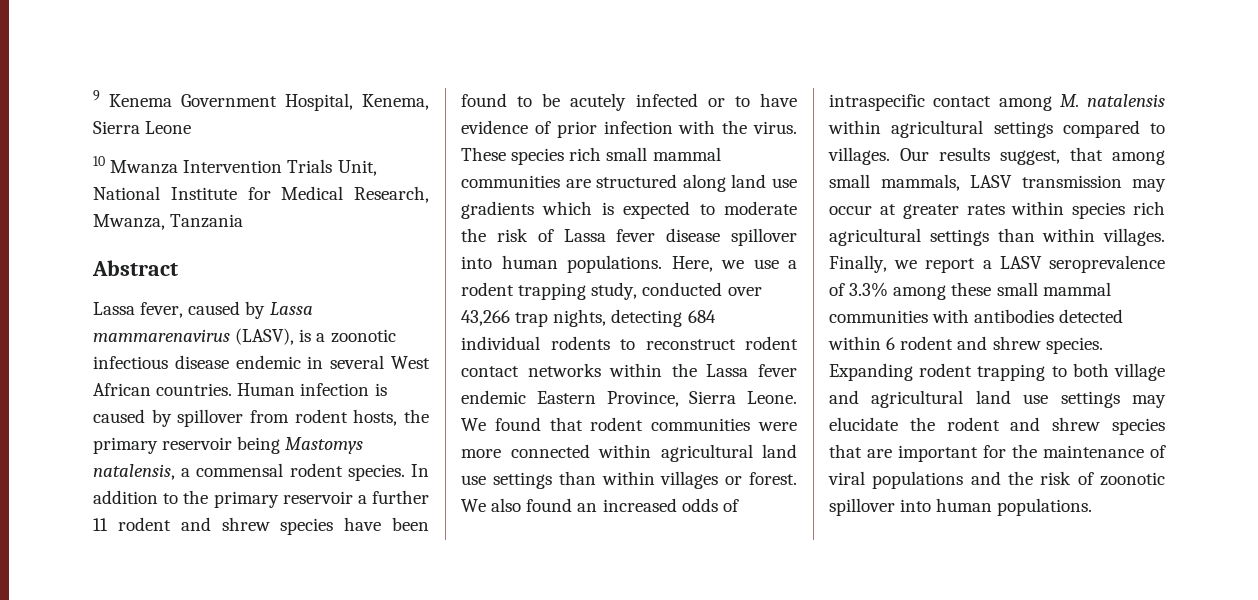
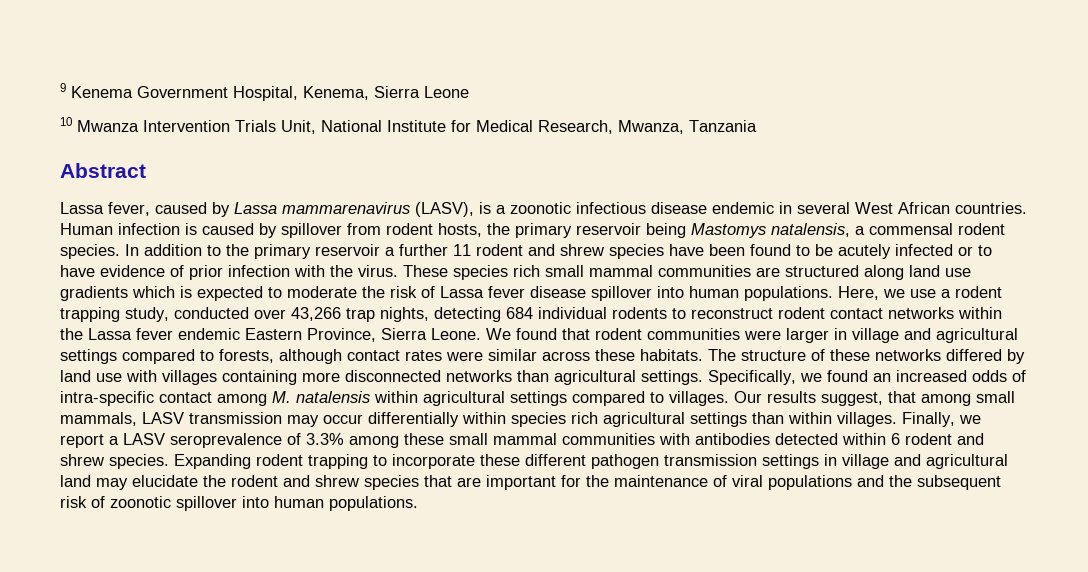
- We found that rodent communities were more connected within agricultural land use settings than within villages or forest. We also found an increased odds of intraspecific contact among M. natalensis within agricultural settings compared to villages.
+ We found that rodent communities were larger in village and agricultural settings compared to forests, although contact rates were similar across these habitats. The structure of these networks differed by land use with villages containing more disconnected networks than agricultural settings. Specifically, we found an increased odds of intra-specific contact among M. natalensis within agricultural settings compared to villages.
- Our results suggest, that among small mammals, LASV transmission may occur at greater rates within species rich agricultural settings than within villages.
+ Our results suggest, that among small mammals, LASV transmission may occur differentially within species rich agricultural settings than within villages.
- Expanding rodent trapping to both village and agricultural land use settings may elucidate the rodent and shrew species that are important for the maintenance of viral populations and the risk of zoonotic spillover into human populations.
+ Expanding rodent trapping to incorporate these different pathogen transmission settings in village and agricultural land may elucidate the rodent and shrew species that are important for the maintenance of viral populations and the subsequent risk of zoonotic spillover into human populations.

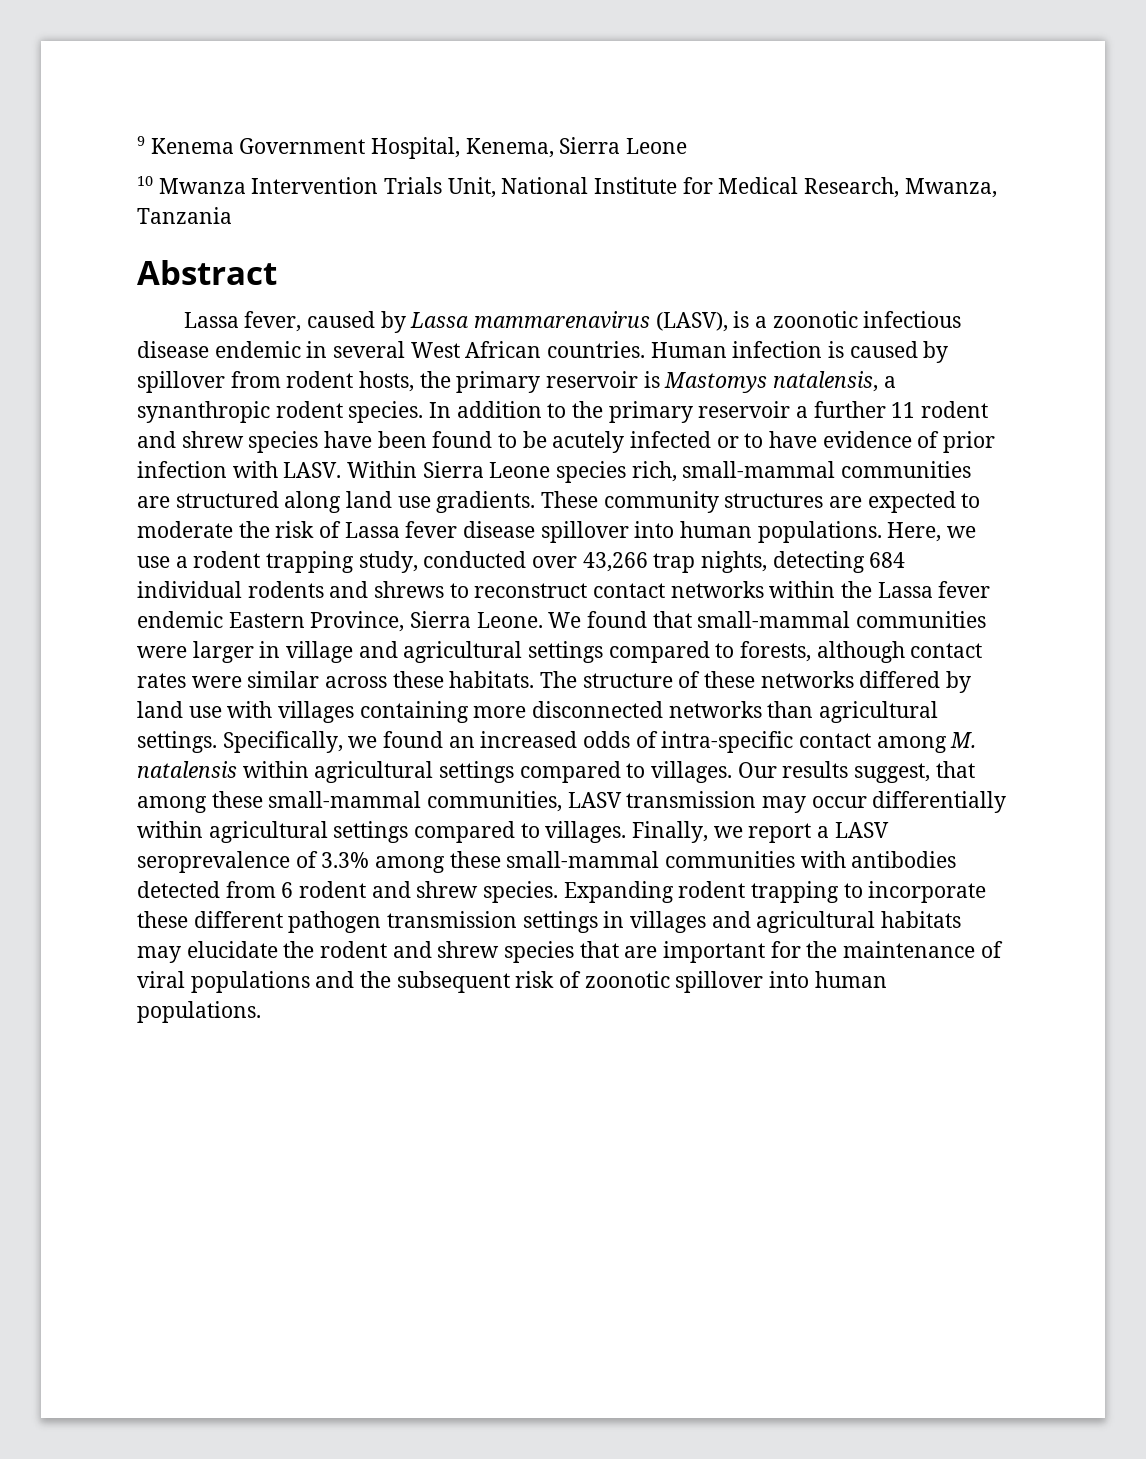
- Human infection is caused by spillover from rodent hosts, the primary reservoir being Mastomys natalensis, a commensal rodent species.
+ Human infection is caused by spillover from rodent hosts, the primary reservoir is Mastomys natalensis, a synanthropic rodent species.
- In addition to the primary reservoir a further 11 rodent and shrew species have been found to be acutely infected or to have evidence of prior infection with the virus. These species rich small mammal communities are structured along land use gradients which is expected to moderate the risk of Lassa fever disease spillover into human populations.
+ In addition to the primary reservoir a further 11 rodent and shrew species have been found to be acutely infected or to have evidence of prior infection with LASV. Within Sierra Leone species rich, small-mammal communities are structured along land use gradients. These community structures are expected to moderate the risk of Lassa fever disease spillover into human populations.
- Here, we use a rodent trapping study, conducted over 43,266 trap nights, detecting 684 individual rodents to reconstruct rodent contact networks within the Lassa fever endemic Eastern Province, Sierra Leone.
+ Here, we use a rodent trapping study, conducted over 43,266 trap nights, detecting 684 individual rodents and shrews to reconstruct contact networks within the Lassa fever endemic Eastern Province, Sierra Leone.
- We found that rodent communities were larger in village and agricultural settings compared to forests, although contact rates were similar across these habitats.
+ We found that small-mammal communities were larger in village and agricultural settings compared to forests, although contact rates were similar across these habitats.
- Our results suggest, that among small mammals, LASV transmission may occur differentially within species rich agricultural settings than within villages.
+ Our results suggest, that among these small-mammal communities, LASV transmission may occur differentially within agricultural settings compared to villages.
- Finally, we report a LASV seroprevalence of 3.3% among these small mammal communities with antibodies detected within 6 rodent and shrew species.
+ Finally, we report a LASV seroprevalence of 3.3% among these small-mammal communities with antibodies detected from 6 rodent and shrew species.
- Expanding rodent trapping to incorporate these different pathogen transmission settings in village and agricultural land may elucidate the rodent and shrew species that are important for the maintenance of viral populations and the subsequent risk of zoonotic spillover into human populations.
+ Expanding rodent trapping to incorporate these different pathogen transmission settings in villages and agricultural habitats may elucidate the rodent and shrew species that are important for the maintenance of viral populations and the subsequent risk of zoonotic spillover into human populations.

